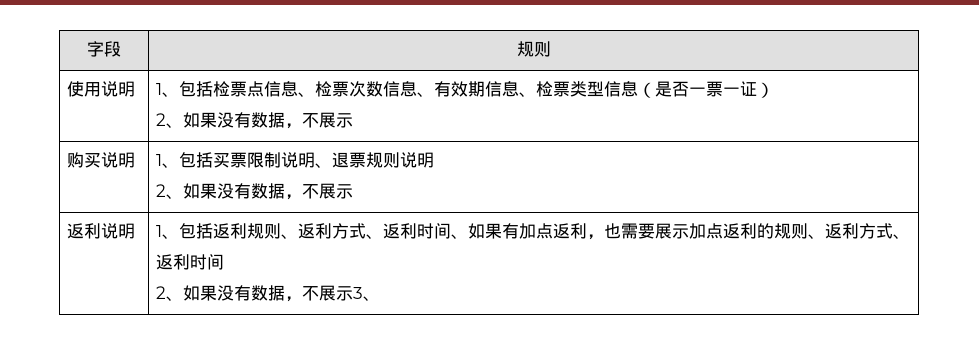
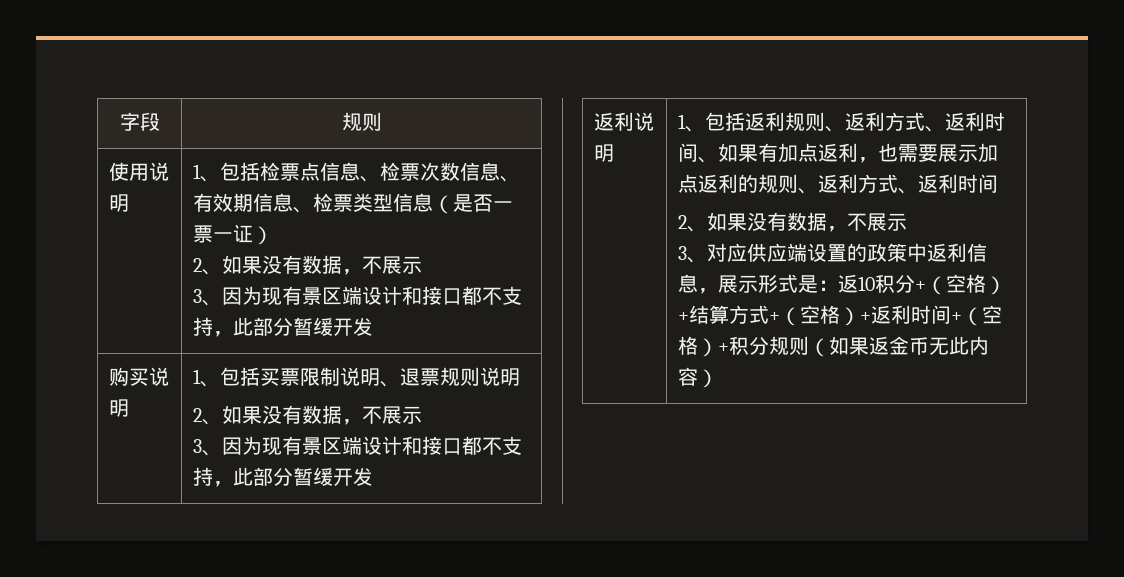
  1、包括检票点信息、检票次数信息、有效期信息、检票类型信息（是否一票一证）
  2、如果没有数据，不展示
+ 3、因为现有景区端设计和接口都不支持，此部分暂缓开发
  购买说明 | 1、包括买票限制说明、退票规则说明
  2、如果没有数据，不展示
+ 3、因为现有景区端设计和接口都不支持，此部分暂缓开发
  1、包括返利规则、返利方式、返利时间、如果有加点返利，也需要展示加点返利的规则、返利方式、返利时间
- 2、如果没有数据，不展示3、
+ 2、如果没有数据，不展示
+ 3、对应供应端设置的政策中返利信息，展示形式是：返10积分+（空格）+结算方式+（空格）+返利时间+（空格）+积分规则（如果返金币无此内容）

